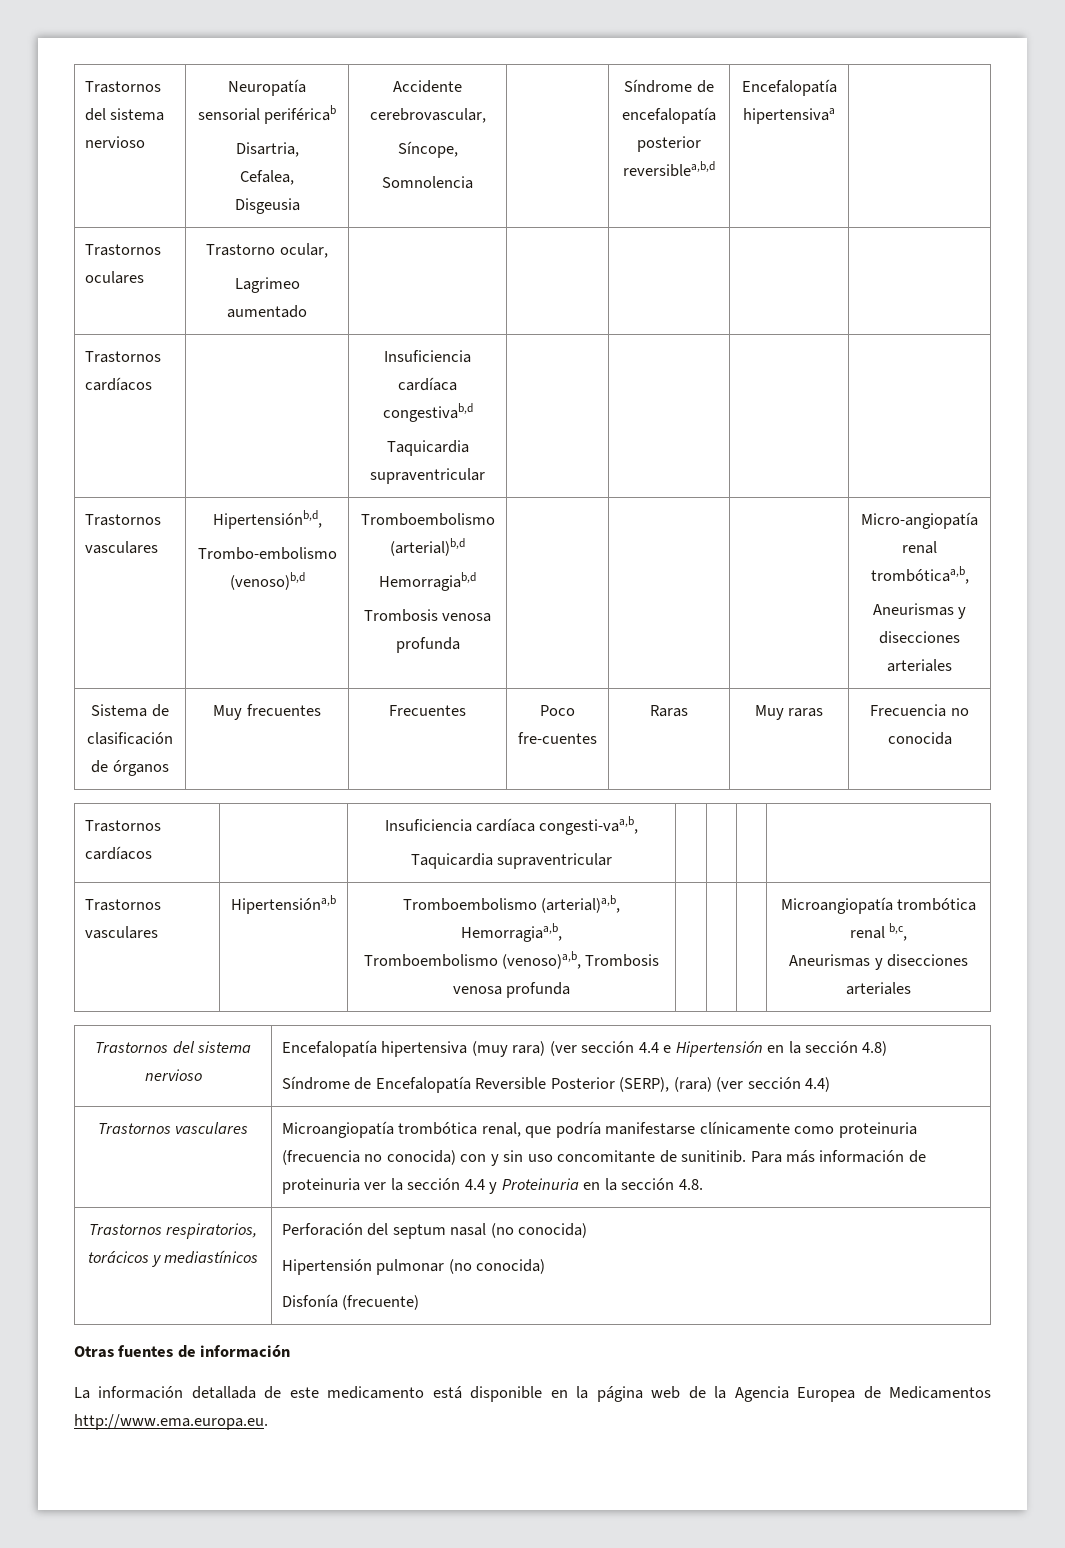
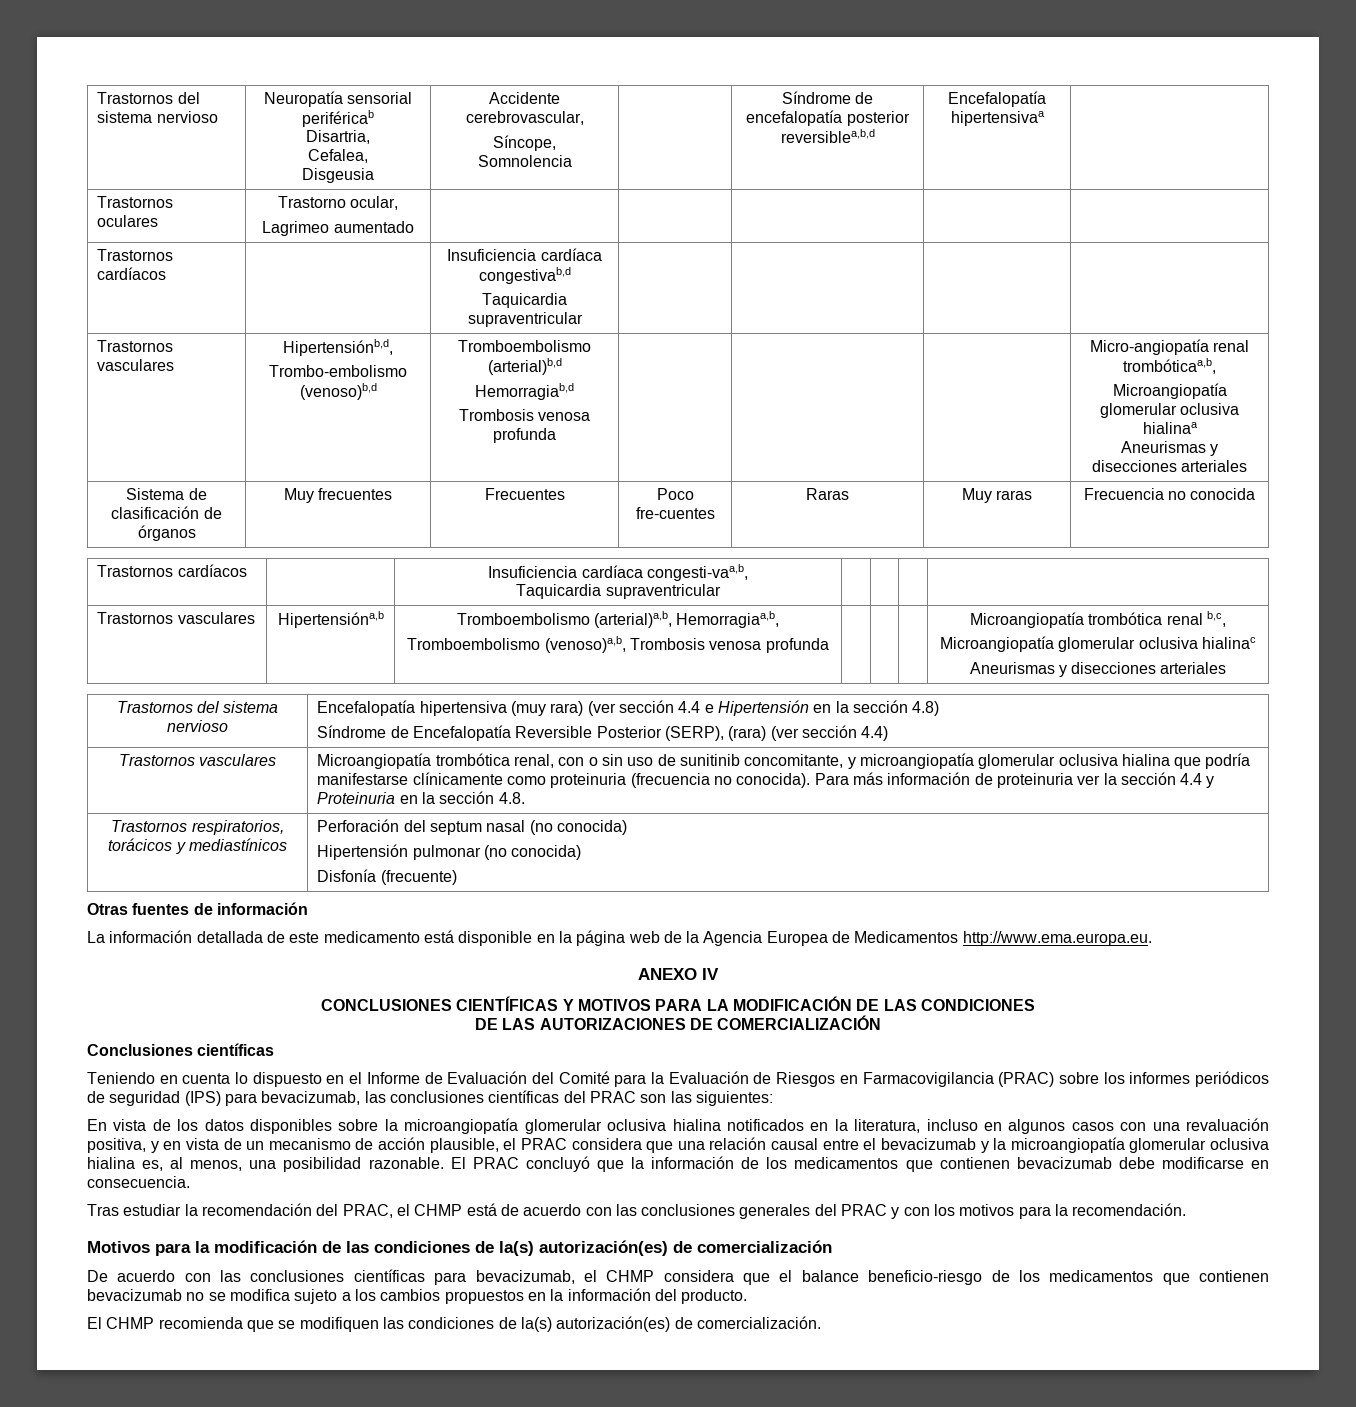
  Trastornos vasculares | Hipertensiónb,d,
  Trombo-embolismo (venoso)b,d | Tromboembolismo (arterial)b,d
  Hemorragiab,d
  Trombosis venosa profunda | | | | Micro-angiopatía renal trombóticaa,b,
+ Microangiopatía glomerular oclusiva hialinaa
  Trastornos vasculares | Hipertensióna,b | Tromboembolismo (arterial)a,b, Hemorragiaa,b,
  Tromboembolismo (venoso)a,b, Trombosis venosa profunda | | | | Microangiopatía trombótica renal b,c,
+ Microangiopatía glomerular oclusiva hialinac
- Microangiopatía trombótica renal, que podría manifestarse clínicamente como proteinuria (frecuencia no conocida) con y sin uso concomitante de sunitinib.
+ Microangiopatía trombótica renal, con o sin uso de sunitinib concomitante, y microangiopatía glomerular oclusiva hialina que podría manifestarse clínicamente como proteinuria (frecuencia no conocida).
+ ANEXO IV
+ CONCLUSIONES CIENTÍFICAS Y MOTIVOS PARA LA MODIFICACIÓN DE LAS CONDICIONES
+ DE LAS AUTORIZACIONES DE COMERCIALIZACIÓN
+ Conclusiones científicas
+ Teniendo en cuenta lo dispuesto en el Informe de Evaluación del Comité para la Evaluación de Riesgos en Farmacovigilancia (PRAC) sobre los informes periódicos de seguridad (IPS) para bevacizumab, las conclusiones científicas del PRAC son las siguientes:
+ En vista de los datos disponibles sobre la microangiopatía glomerular oclusiva hialina notificados en la literatura, incluso en algunos casos con una revaluación positiva, y en vista de un mecanismo de acción plausible, el PRAC considera que una relación causal entre el bevacizumab y la microangiopatía glomerular oclusiva hialina es, al menos, una posibilidad razonable. El PRAC concluyó que la información de los medicamentos que contienen bevacizumab debe modificarse en consecuencia.
+ Tras estudiar la recomendación del PRAC, el CHMP está de acuerdo con las conclusiones generales del PRAC y con los motivos para la recomendación.
+ Motivos para la modificación de las condiciones de la(s) autorización(es) de comercialización
+ De acuerdo con las conclusiones científicas para bevacizumab, el CHMP considera que el balance beneficio-riesgo de los medicamentos que contienen bevacizumab no se modifica sujeto a los cambios propuestos en la información del producto.
+ El CHMP recomienda que se modifiquen las condiciones de la(s) autorización(es) de comercialización.

